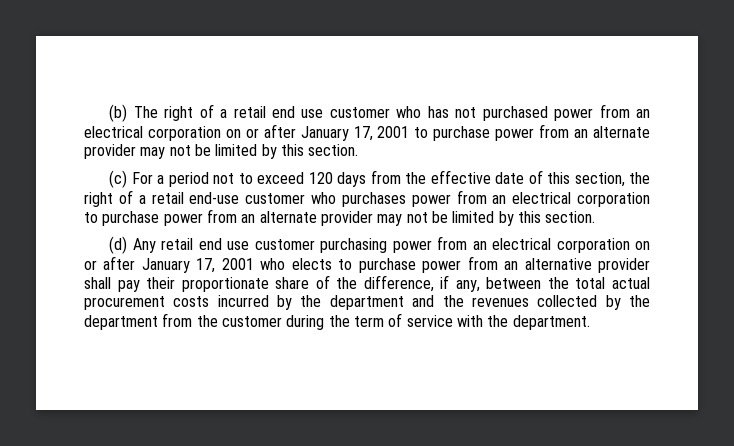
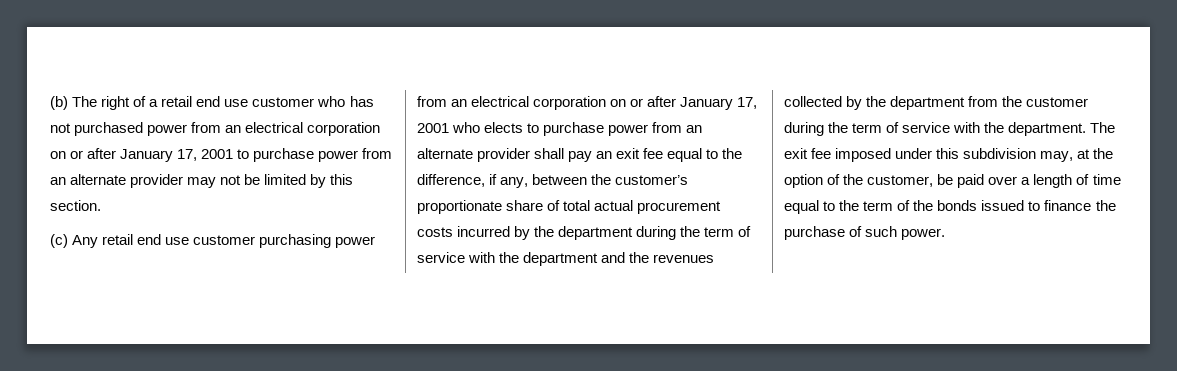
- (c) For a period not to exceed 120 days from the effective date of this section, the right of a retail end-use customer who purchases power from an electrical corporation to purchase power from an alternate provider may not be limited by this section.
- (d) Any retail end use customer purchasing power from an electrical corporation on or after January 17, 2001 who elects to purchase power from an alternative provider shall pay their proportionate share of the difference, if any, between the total actual procurement costs incurred by the department and the revenues collected by the department from the customer during the term of service with the department.
+ (c) Any retail end use customer purchasing power from an electrical corporation on or after January 17, 2001 who elects to purchase power from an alternate provider shall pay an exit fee equal to the difference, if any, between the customer’s proportionate share of total actual procurement costs incurred by the department during the term of service with the department and the revenues collected by the department from the customer during the term of service with the department.
+ The exit fee imposed under this subdivision may, at the option of the customer, be paid over a length of time equal to the term of the bonds issued to finance the purchase of such power.

